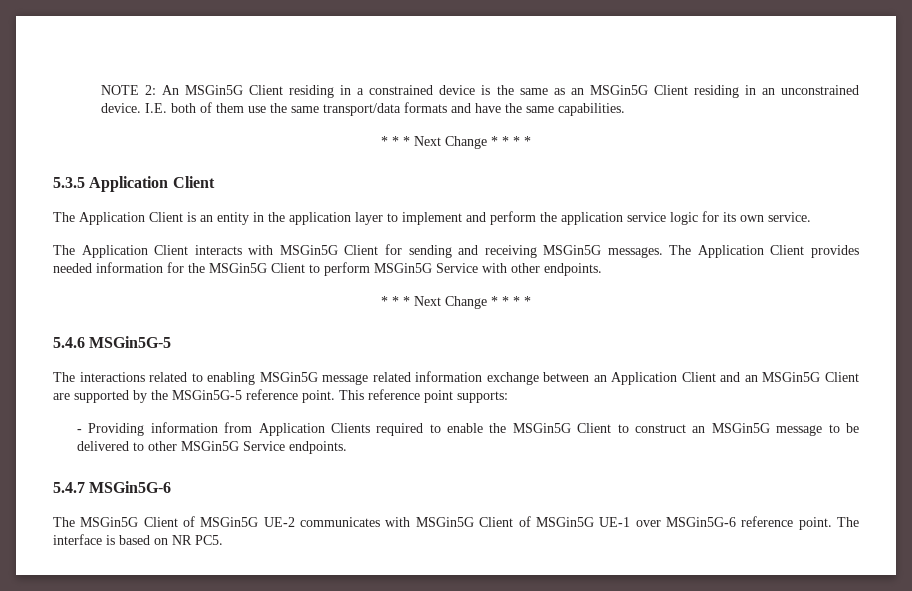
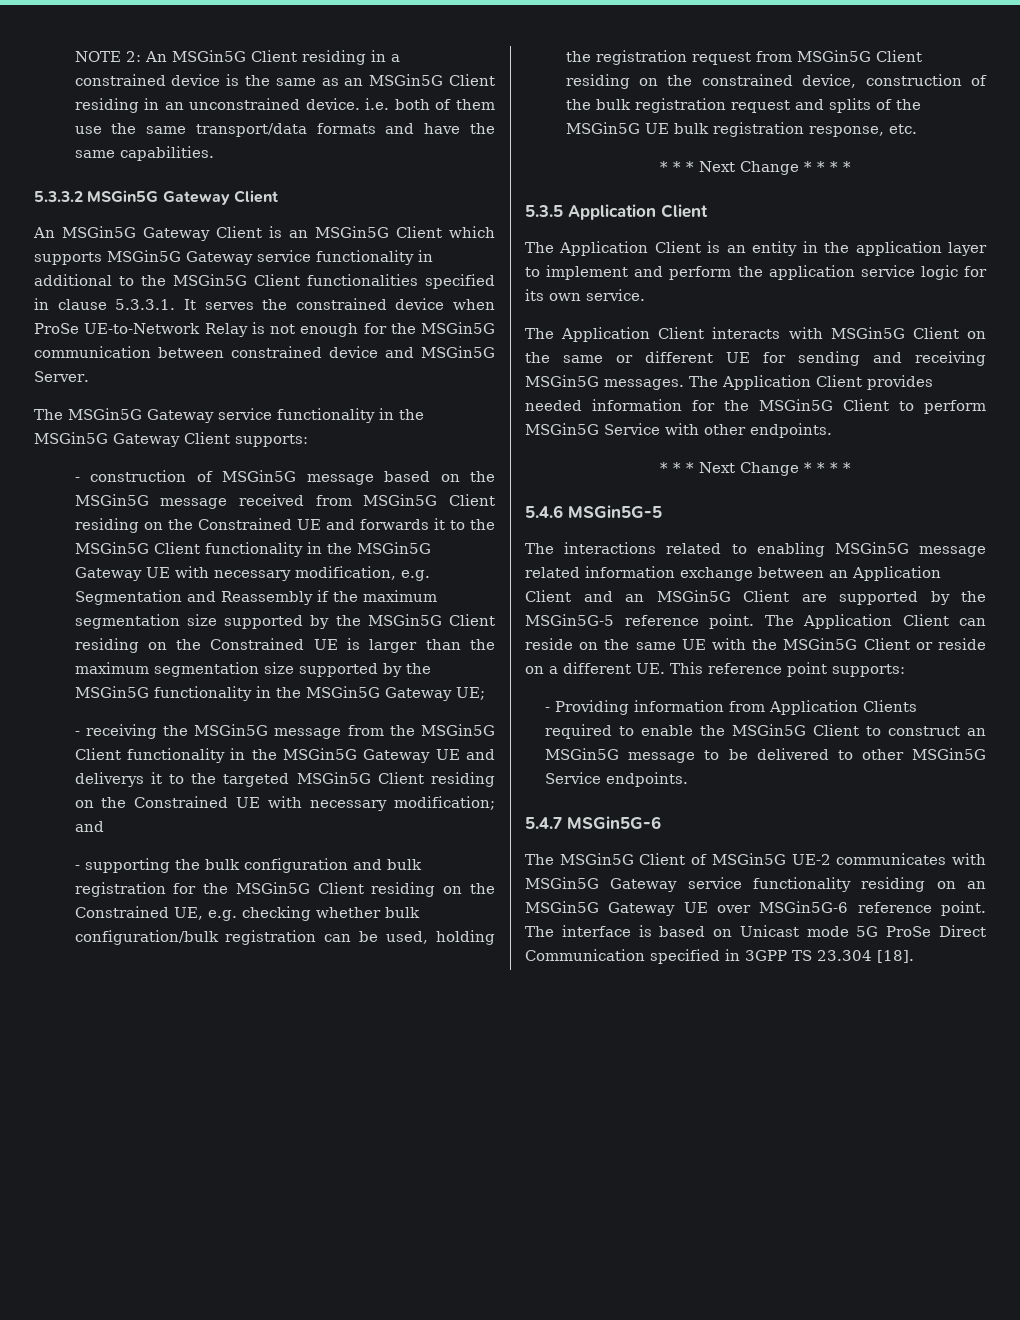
- NOTE 2: An MSGin5G Client residing in a constrained device is the same as an MSGin5G Client residing in an unconstrained device. I.E. both of them use the same transport/data formats and have the same capabilities.
+ NOTE 2: An MSGin5G Client residing in a constrained device is the same as an MSGin5G Client residing in an unconstrained device. i.e. both of them use the same transport/data formats and have the same capabilities.
+ 5.3.3.2 MSGin5G Gateway Client
+ An MSGin5G Gateway Client is an MSGin5G Client which supports MSGin5G Gateway service functionality in additional to the MSGin5G Client functionalities specified in clause 5.3.3.1. It serves the constrained device when ProSe UE-to-Network Relay is not enough for the MSGin5G communication between constrained device and MSGin5G Server.
+ The MSGin5G Gateway service functionality in the MSGin5G Gateway Client supports:
+ - construction of MSGin5G message based on the MSGin5G message received from MSGin5G Client residing on the Constrained UE and forwards it to the MSGin5G Client functionality in the MSGin5G Gateway UE with necessary modification, e.g. Segmentation and Reassembly if the maximum segmentation size supported by the MSGin5G Client residing on the Constrained UE is larger than the maximum segmentation size supported by the MSGin5G functionality in the MSGin5G Gateway UE;
+ - receiving the MSGin5G message from the MSGin5G Client functionality in the MSGin5G Gateway UE and deliverys it to the targeted MSGin5G Client residing on the Constrained UE with necessary modification; and
+ - supporting the bulk configuration and bulk registration for the MSGin5G Client residing on the Constrained UE, e.g. checking whether bulk configuration/bulk registration can be used, holding the registration request from MSGin5G Client residing on the constrained device, construction of the bulk registration request and splits of the MSGin5G UE bulk registration response, etc.
- The Application Client interacts with MSGin5G Client for sending and receiving MSGin5G messages.
+ The Application Client interacts with MSGin5G Client on the same or different UE for sending and receiving MSGin5G messages.
- This reference point supports:
+ The Application Client can reside on the same UE with the MSGin5G Client or reside on a different UE. This reference point supports:
- The MSGin5G Client of MSGin5G UE-2 communicates with MSGin5G Client of MSGin5G UE-1 over MSGin5G-6 reference point.
+ The MSGin5G Client of MSGin5G UE-2 communicates with MSGin5G Gateway service functionality residing on an MSGin5G Gateway UE over MSGin5G-6 reference point.
- The interface is based on NR PC5.
+ The interface is based on Unicast mode 5G ProSe Direct Communication specified in 3GPP TS 23.304 [18].

